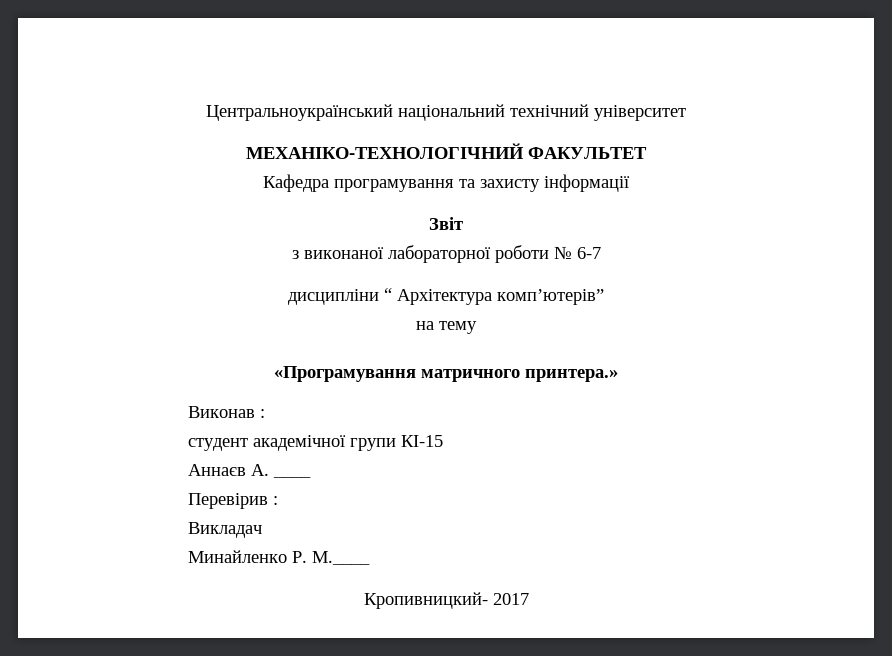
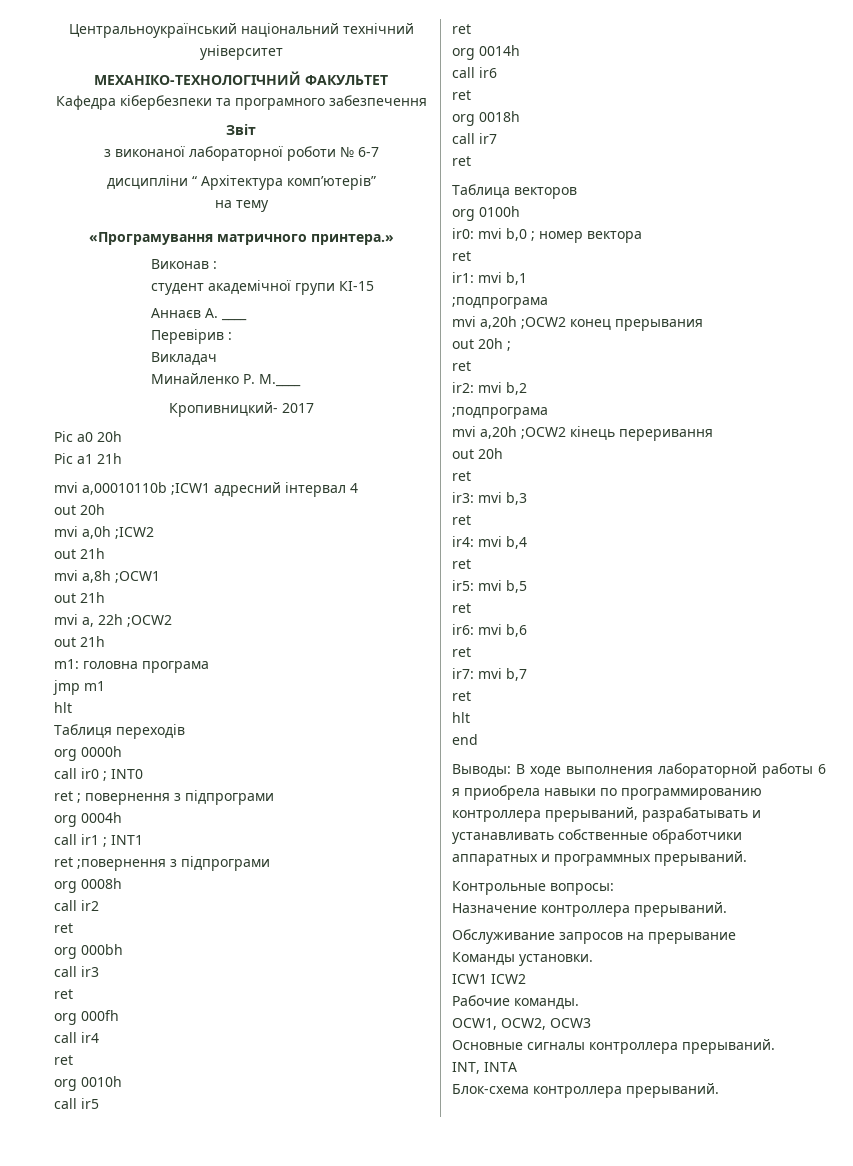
- Кафедра програмування та захисту інформації
+ Кафедра кібербезпеки та програмного забезпечення
+ Pic a0 20h
+ Pic a1 21h
+ mvi a,00010110b ;ICW1 адресний інтервал 4
+ out 20h
+ mvi a,0h ;ICW2
+ out 21h
+ mvi a,8h ;OCW1
+ out 21h
+ mvi a, 22h ;OCW2
+ out 21h
+ m1: головна програма
+ jmp m1
+ hlt
+ Таблиця переходів
+ org 0000h
+ call ir0 ; INT0
+ ret ; повернення з підпрограми
+ org 0004h
+ call ir1 ; INT1
+ ret ;повернення з підпрограми
+ org 0008h
+ call ir2
+ ret
+ org 000bh
+ call ir3
+ ret
+ org 000fh
+ call ir4
+ ret
+ org 0010h
+ call ir5
+ ret
+ org 0014h
+ call ir6
+ ret
+ org 0018h
+ call ir7
+ ret
+ Таблица векторов
+ org 0100h
+ ir0: mvi b,0 ; номер вектора
+ ret
+ ir1: mvi b,1
+ ;подпрограма
+ mvi a,20h ;OCW2 конец прерывания
+ out 20h ;
+ ret
+ ir2: mvi b,2
+ ;подпрограма
+ mvi a,20h ;OCW2 кінець переривання
+ out 20h
+ ret
+ ir3: mvi b,3
+ ret
+ ir4: mvi b,4
+ ret
+ ir5: mvi b,5
+ ret
+ ir6: mvi b,6
+ ret
+ ir7: mvi b,7
+ ret
+ hlt
+ end
+ Выводы: В ходе выполнения лабораторной работы 6 я приобрела навыки по программированию контроллера прерываний, разрабатывать и устанавливать собственные обработчики аппаратных и программных прерываний.
+ Контрольные вопросы:
+ Назначение контроллера прерываний.
+ Обслуживание запросов на прерывание
+ Команды установки.
+ ICW1 ICW2
+ Рабочие команды.
+ OCW1, OCW2, OCW3
+ Основные сигналы контроллера прерываний.
+ INT, INTA
+ Блок-схема контроллера прерываний.

